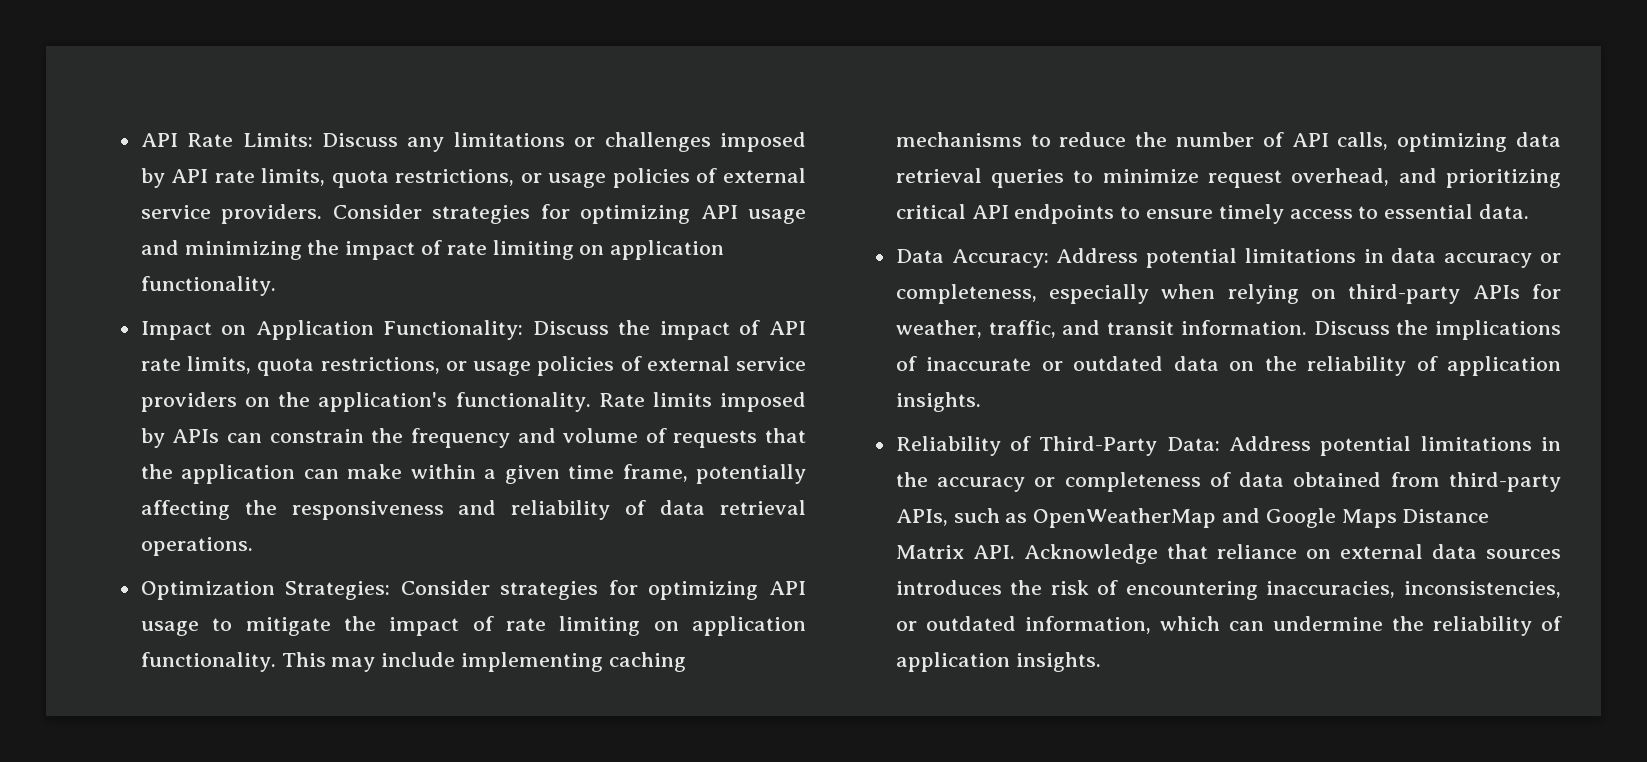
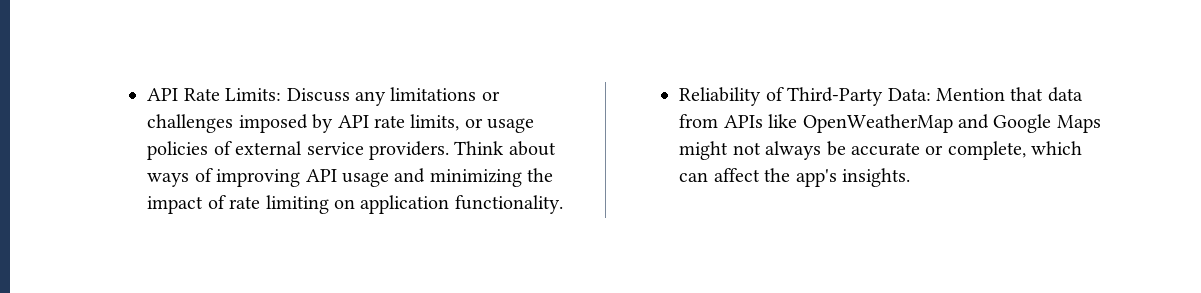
- API Rate Limits: Discuss any limitations or challenges imposed by API rate limits, quota restrictions, or usage policies of external service providers.
+ API Rate Limits: Discuss any limitations or challenges imposed by API rate limits, or usage policies of external service providers.
- Consider strategies for optimizing API usage and minimizing the impact of rate limiting on application functionality.
+ Think about ways of improving API usage and minimizing the impact of rate limiting on application functionality.
- Impact on Application Functionality: Discuss the impact of API rate limits, quota restrictions, or usage policies of external service providers on the application's functionality. Rate limits imposed by APIs can constrain the frequency and volume of requests that the application can make within a given time frame, potentially affecting the responsiveness and reliability of data retrieval operations.
- Optimization Strategies: Consider strategies for optimizing API usage to mitigate the impact of rate limiting on application functionality. This may include implementing caching mechanisms to reduce the number of API calls, optimizing data retrieval queries to minimize request overhead, and prioritizing critical API endpoints to ensure timely access to essential data.
- Data Accuracy: Address potential limitations in data accuracy or completeness, especially when relying on third-party APIs for weather, traffic, and transit information. Discuss the implications of inaccurate or outdated data on the reliability of application insights.
- Reliability of Third-Party Data: Address potential limitations in the accuracy or completeness of data obtained from third-party APIs, such as OpenWeatherMap and Google Maps Distance Matrix API. Acknowledge that reliance on external data sources introduces the risk of encountering inaccuracies, inconsistencies, or outdated information, which can undermine the reliability of application insights.
+ Reliability of Third-Party Data: Mention that data from APIs like OpenWeatherMap and Google Maps might not always be accurate or complete, which can affect the app's insights.

